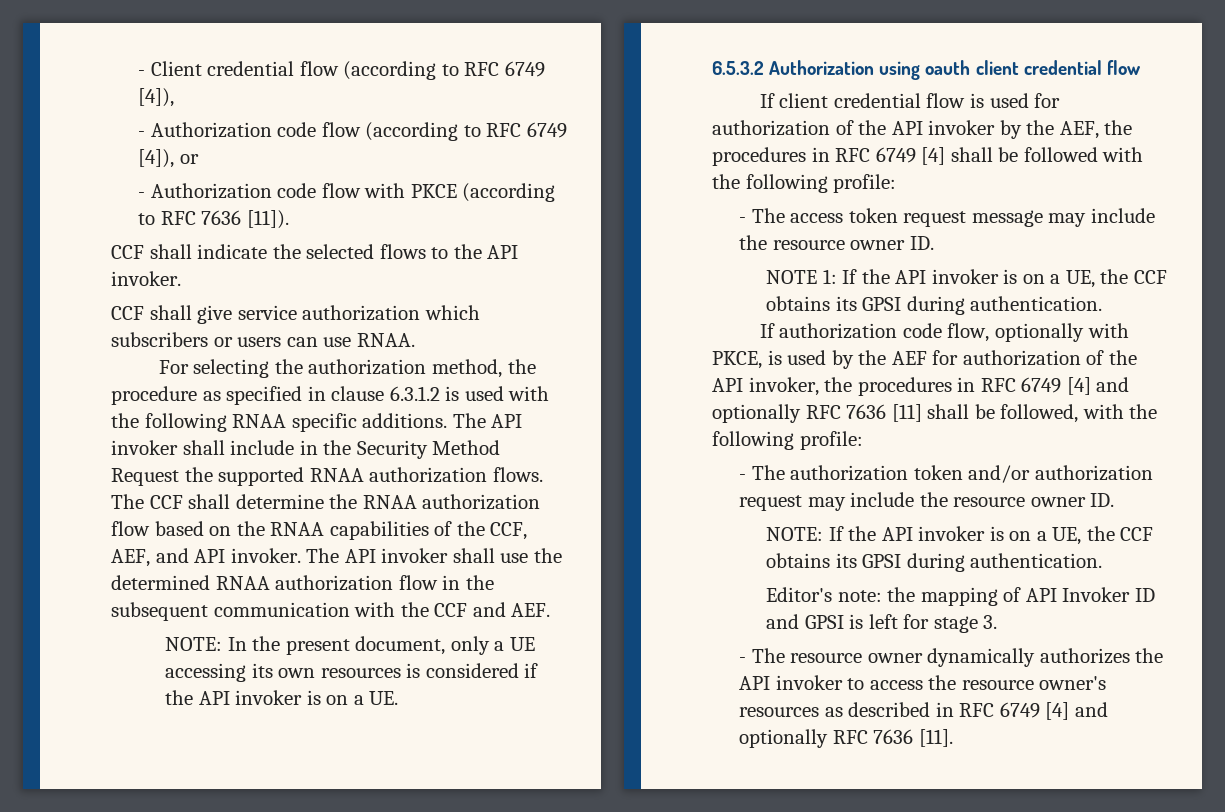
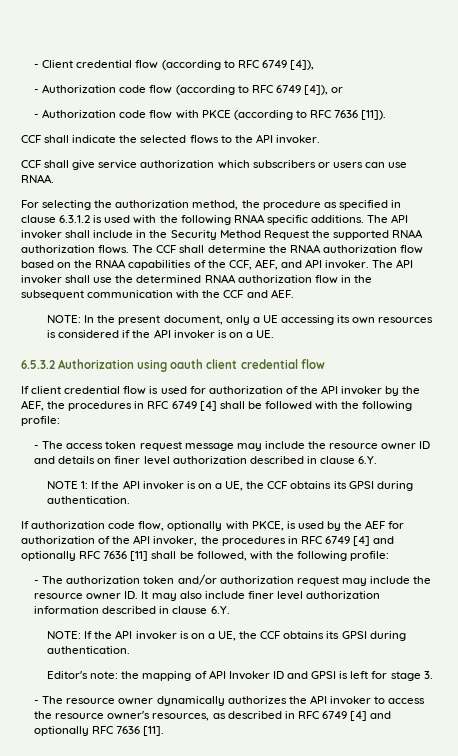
- - The access token request message may include the resource owner ID.
+ - The access token request message may include the resource owner ID and details on finer level authorization described in clause 6.Y.
- - The authorization token and/or authorization request may include the resource owner ID.
+ - The authorization token and/or authorization request may include the resource owner ID. It may also include finer level authorization information described in clause 6.Y.
- - The resource owner dynamically authorizes the API invoker to access the resource owner's resources as described in RFC 6749 [4] and optionally RFC 7636 [11].
+ - The resource owner dynamically authorizes the API invoker to access the resource owner's resources, as described in RFC 6749 [4] and optionally RFC 7636 [11].

